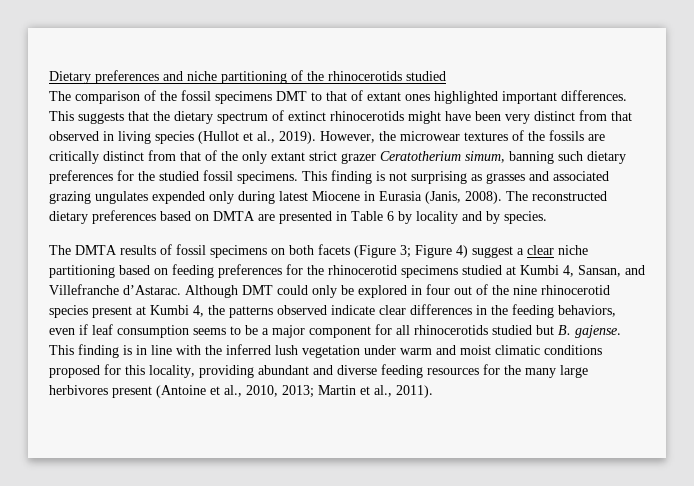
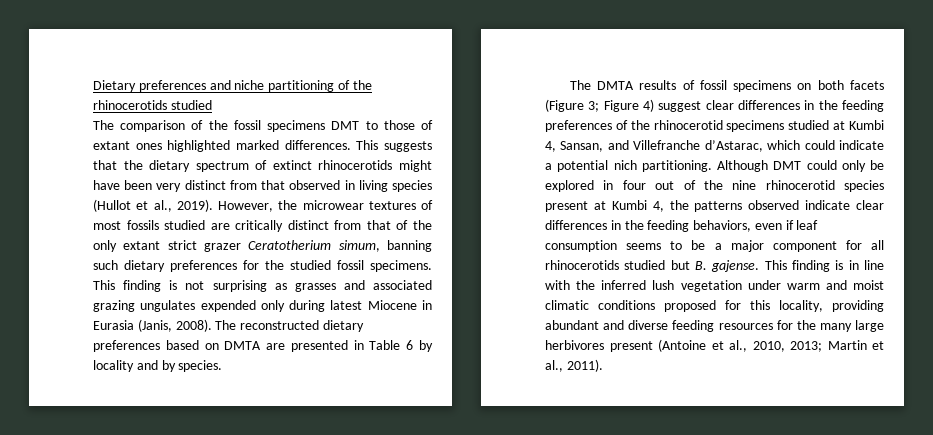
- The comparison of the fossil specimens DMT to that of extant ones highlighted important differences.
+ The comparison of the fossil specimens DMT to those of extant ones highlighted marked differences.
- However, the microwear textures of the fossils are critically distinct from that of the only extant strict grazer Ceratotherium simum, banning such dietary preferences for the studied fossil specimens.
+ However, the microwear textures of most fossils studied are critically distinct from that of the only extant strict grazer Ceratotherium simum, banning such dietary preferences for the studied fossil specimens.
- The DMTA results of fossil specimens on both facets (Figure 3; Figure 4) suggest a clear niche partitioning based on feeding preferences for the rhinocerotid specimens studied at Kumbi 4, Sansan, and Villefranche d’Astarac.
+ The DMTA results of fossil specimens on both facets (Figure 3; Figure 4) suggest clear differences in the feeding preferences of the rhinocerotid specimens studied at Kumbi 4, Sansan, and Villefranche d’Astarac, which could indicate a potential nich partitioning.

